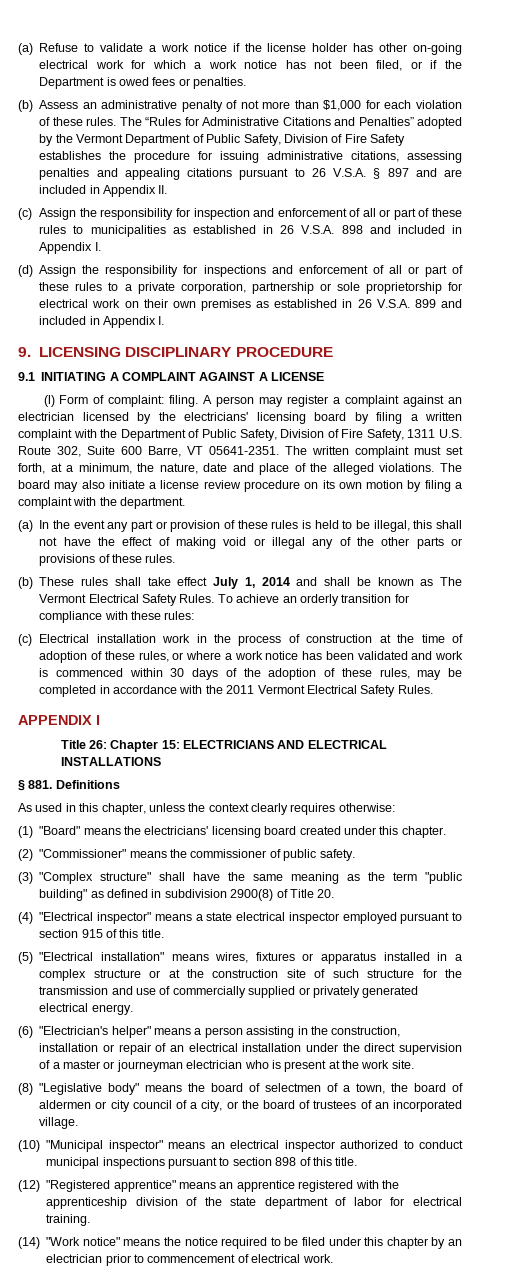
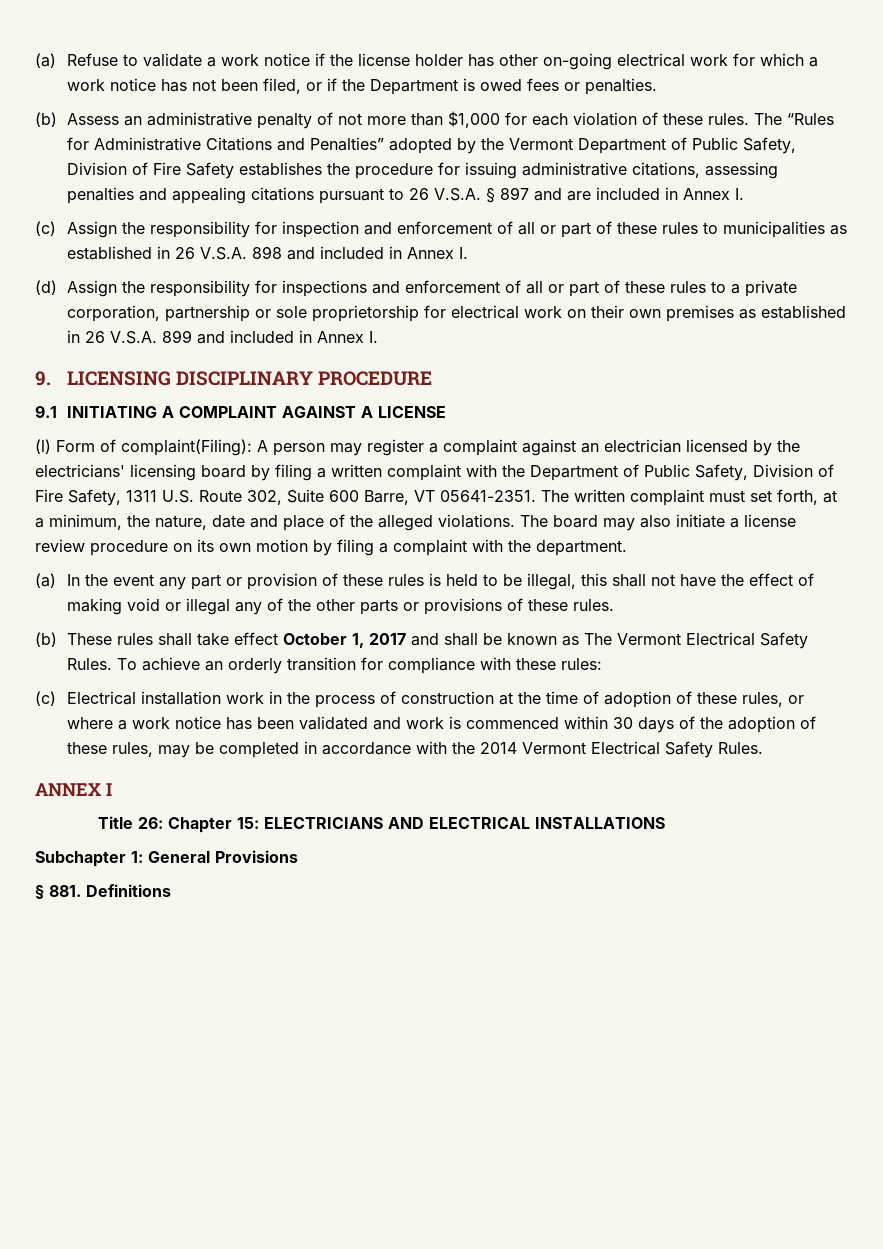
- The “Rules for Administrative Citations and Penalties” adopted by the Vermont Department of Public Safety, Division of Fire Safety establishes the procedure for issuing administrative citations, assessing penalties and appealing citations pursuant to 26 V.S.A. § 897 and are included in Appendix II.
+ The “Rules for Administrative Citations and Penalties” adopted by the Vermont Department of Public Safety, Division of Fire Safety establishes the procedure for issuing administrative citations, assessing penalties and appealing citations pursuant to 26 V.S.A. § 897 and are included in Annex I.
- (c) Assign the responsibility for inspection and enforcement of all or part of these rules to municipalities as established in 26 V.S.A. 898 and included in Appendix I.
+ (c) Assign the responsibility for inspection and enforcement of all or part of these rules to municipalities as established in 26 V.S.A. 898 and included in Annex I.
- (d) Assign the responsibility for inspections and enforcement of all or part of these rules to a private corporation, partnership or sole proprietorship for electrical work on their own premises as established in 26 V.S.A. 899 and included in Appendix I.
+ (d) Assign the responsibility for inspections and enforcement of all or part of these rules to a private corporation, partnership or sole proprietorship for electrical work on their own premises as established in 26 V.S.A. 899 and included in Annex I.
- (l) Form of complaint: filing. A person may register a complaint against an electrician licensed by the electricians' licensing board by filing a written complaint with the Department of Public Safety, Division of Fire Safety, 1311 U.S. Route 302, Suite 600 Barre, VT 05641-2351.
+ (l) Form of complaint(Filing): A person may register a complaint against an electrician licensed by the electricians' licensing board by filing a written complaint with the Department of Public Safety, Division of Fire Safety, 1311 U.S. Route 302, Suite 600 Barre, VT 05641-2351.
- (b) These rules shall take effect July 1, 2014 and shall be known as The Vermont Electrical Safety Rules.
+ (b) These rules shall take effect October 1, 2017 and shall be known as The Vermont Electrical Safety Rules.
- (c) Electrical installation work in the process of construction at the time of adoption of these rules, or where a work notice has been validated and work is commenced within 30 days of the adoption of these rules, may be completed in accordance with the 2011 Vermont Electrical Safety Rules.
+ (c) Electrical installation work in the process of construction at the time of adoption of these rules, or where a work notice has been validated and work is commenced within 30 days of the adoption of these rules, may be completed in accordance with the 2014 Vermont Electrical Safety Rules.
- APPENDIX I
+ ANNEX I
+ Subchapter 1: General Provisions
- As used in this chapter, unless the context clearly requires otherwise:
- (1) "Board" means the electricians' licensing board created under this chapter.
- (2) "Commissioner" means the commissioner of public safety.
- (3) "Complex structure" shall have the same meaning as the term "public building" as defined in subdivision 2900(8) of Title 20.
- (4) "Electrical inspector" means a state electrical inspector employed pursuant to section 915 of this title.
- (5) "Electrical installation" means wires, fixtures or apparatus installed in a complex structure or at the construction site of such structure for the transmission and use of commercially supplied or privately generated electrical energy.
- (6) "Electrician's helper" means a person assisting in the construction, installation or repair of an electrical installation under the direct supervision of a master or journeyman electrician who is present at the work site.
- (8) "Legislative body" means the board of selectmen of a town, the board of aldermen or city council of a city, or the board of trustees of an incorporated village.
- (10) "Municipal inspector" means an electrical inspector authorized to conduct municipal inspections pursuant to section 898 of this title.
- (12) "Registered apprentice" means an apprentice registered with the apprenticeship division of the state department of labor for electrical training.
- (14) "Work notice" means the notice required to be filed under this chapter by an electrician prior to commencement of electrical work.

